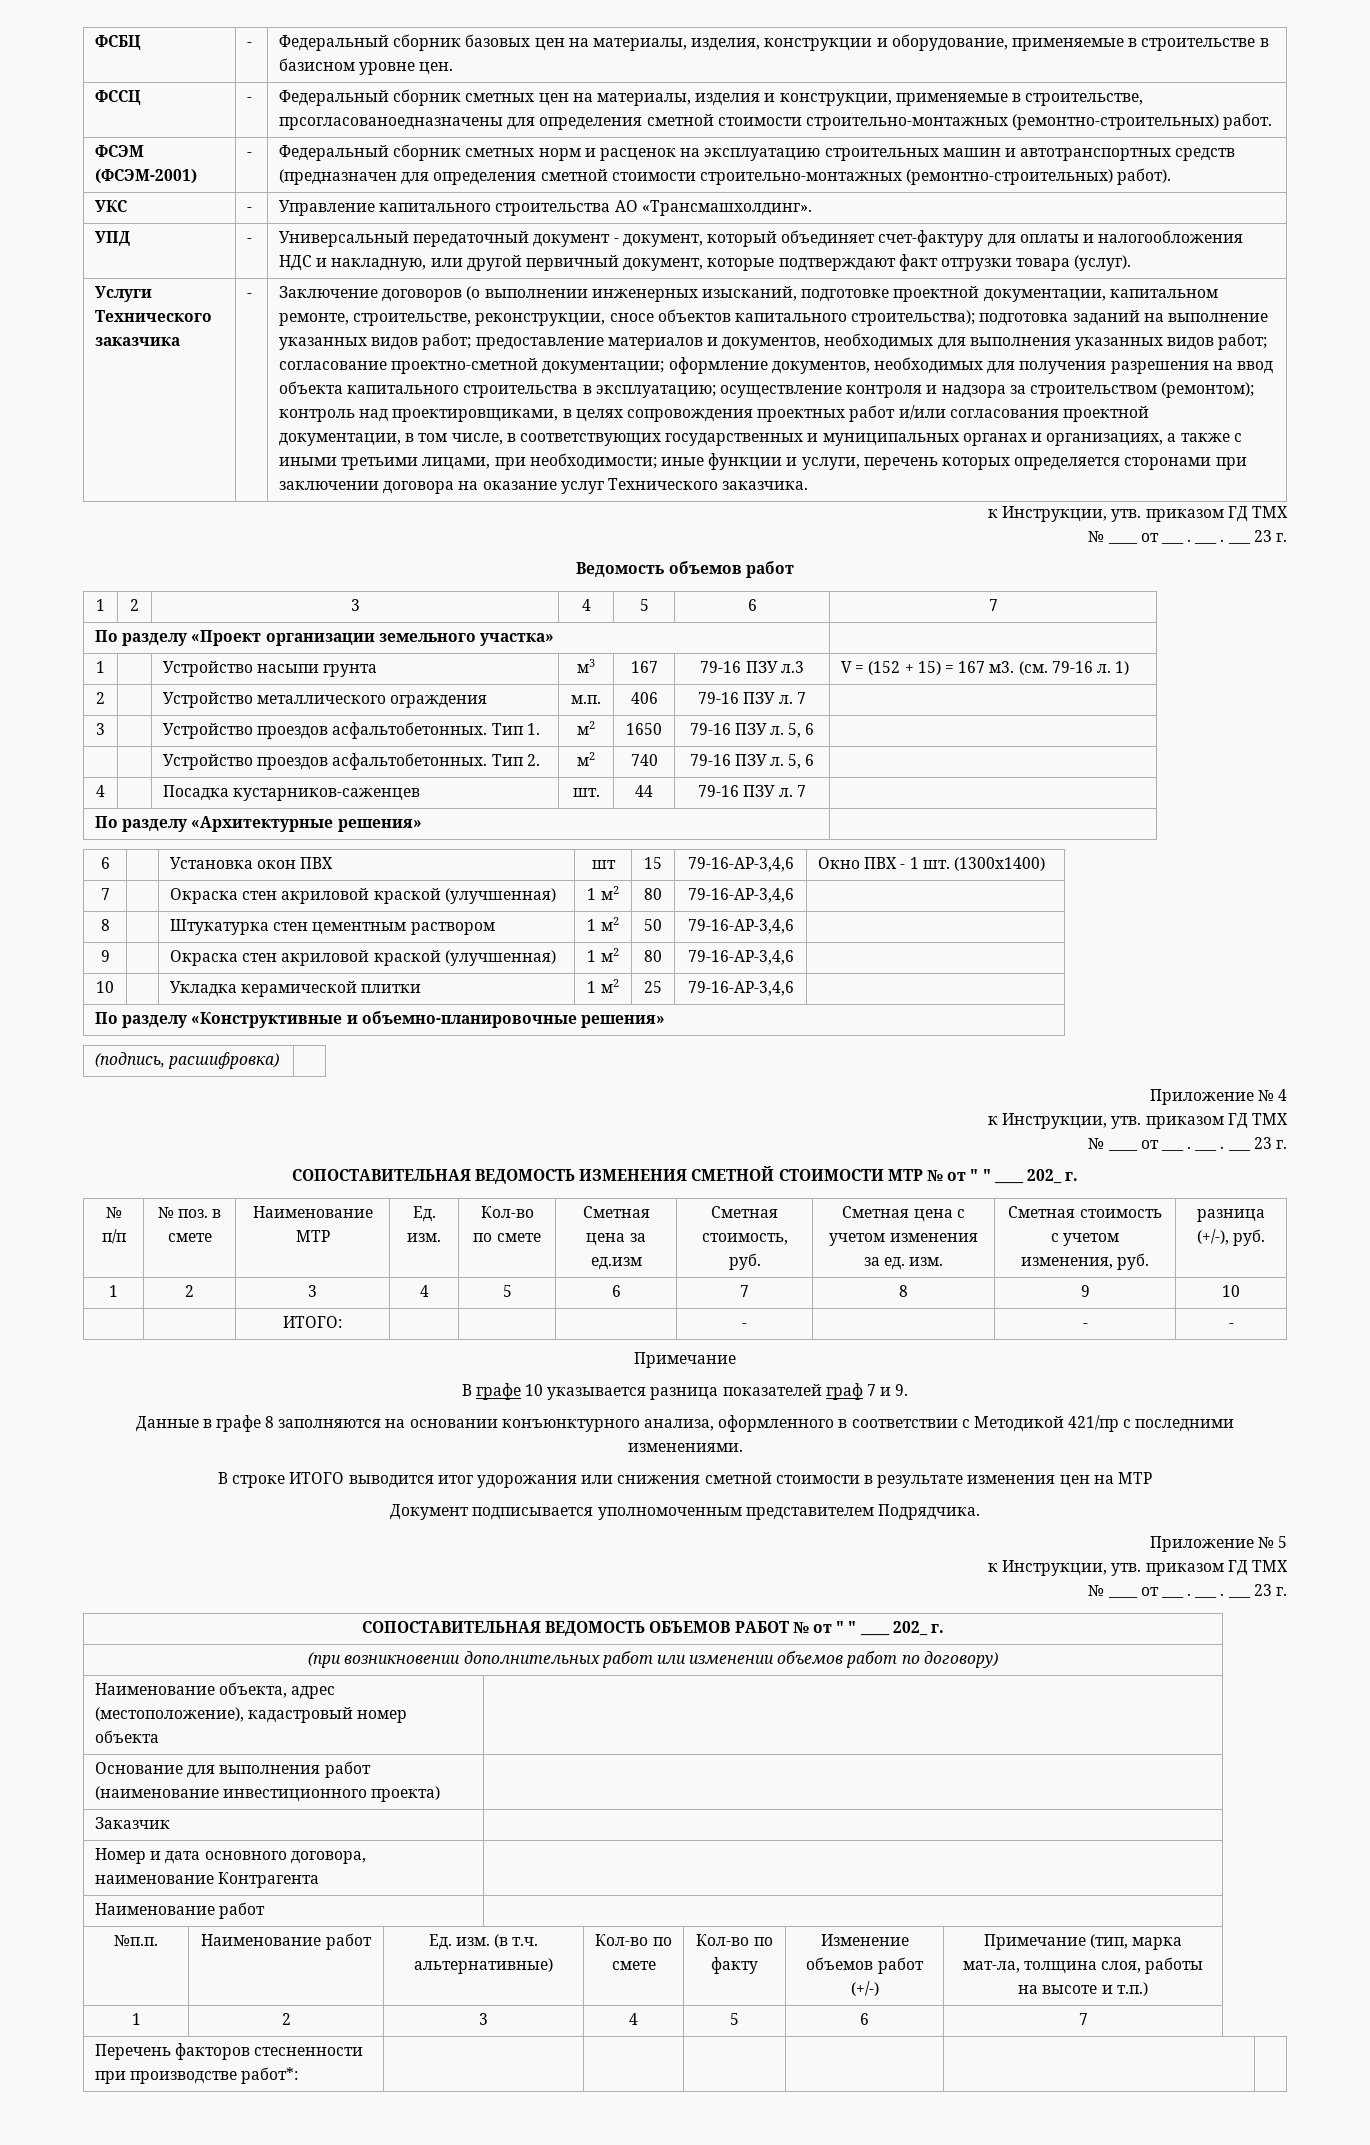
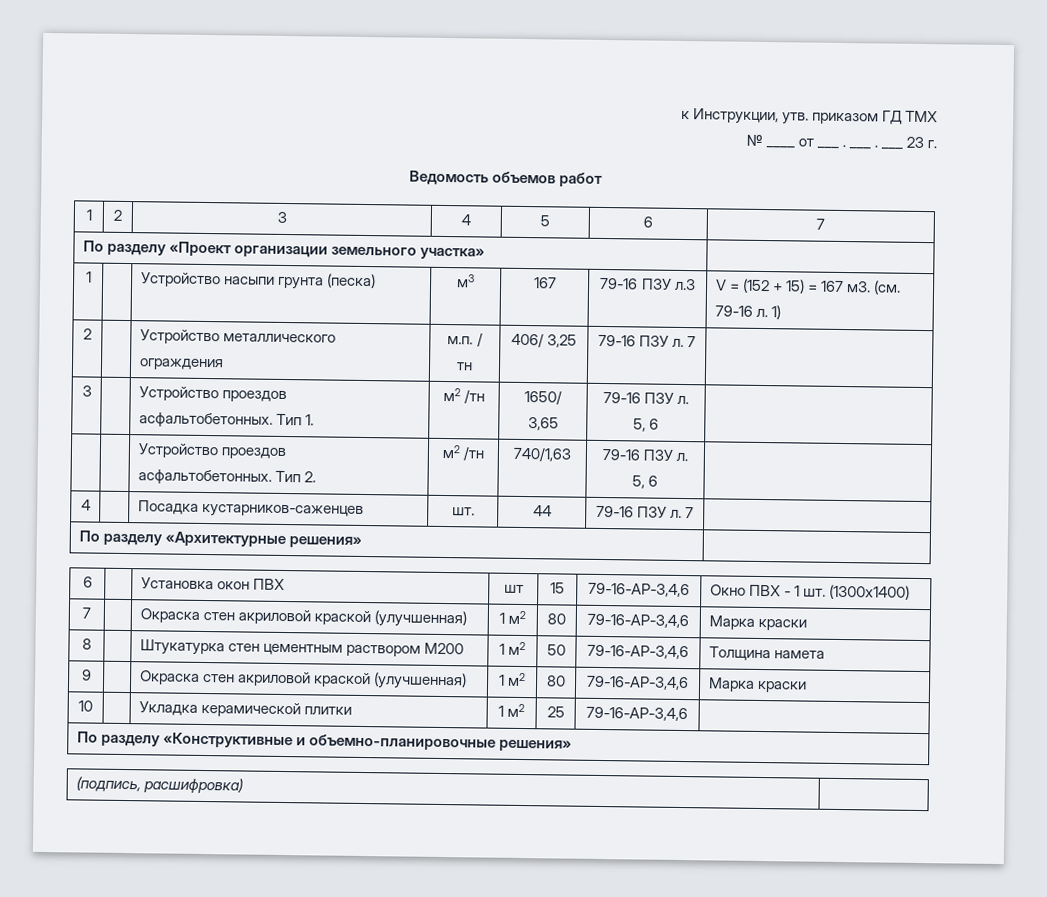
- ФСБЦ | - | Федеральный сборник базовых цен на материалы, изделия, конструкции и оборудование, применяемые в строительстве в базисном уровне цен.
- ФССЦ | - | Федеральный сборник сметных цен на материалы, изделия и конструкции, применяемые в строительстве, прсогласованоедназначены для определения сметной стоимости строительно-монтажных (ремонтно-строительных) работ.
- ФСЭМ (ФСЭМ-2001) | - | Федеральный сборник сметных норм и расценок на эксплуатацию строительных машин и автотранспортных средств (предназначен для определения сметной стоимости строительно-монтажных (ремонтно-строительных) работ).
- УКС | - | Управление капитального строительства АО «Трансмашхолдинг».
- УПД | - | Универсальный передаточный документ - документ, который объединяет счет-фактуру для оплаты и налогообложения НДС и накладную, или другой первичный документ, которые подтверждают факт отгрузки товара (услуг).
- Услуги Технического заказчика | - | Заключение договоров (о выполнении инженерных изысканий, подготовке проектной документации, капитальном ремонте, строительстве, реконструкции, сносе объектов капитального строительства); подготовка заданий на выполнение указанных видов работ; предоставление материалов и документов, необходимых для выполнения указанных видов работ; согласование проектно-сметной документации; оформление документов, необходимых для получения разрешения на ввод объекта капитального строительства в эксплуатацию; осуществление контроля и надзора за строительством (ремонтом); контроль над проектировщиками, в целях сопровождения проектных работ и/или согласования проектной документации, в том числе, в соответствующих государственных и муниципальных органах и организациях, а также с иными третьими лицами, при необходимости; иные функции и услуги, перечень которых определяется сторонами при заключении договора на оказание услуг Технического заказчика.
- 1 | | Устройство насыпи грунта | м3 | 167 | 79-16 ПЗУ л.3 | V = (152 + 15) = 167 м3. (см. 79-16 л. 1)
+ 1 | | Устройство насыпи грунта (песка) | м3 | 167 | 79-16 ПЗУ л.3 | V = (152 + 15) = 167 м3. (см. 79-16 л. 1)
- 2 | | Устройство металлического ограждения | м.п. | 406 | 79-16 ПЗУ л. 7 |
+ 2 | | Устройство металлического ограждения | м.п. / тн | 406/ 3,25 | 79-16 ПЗУ л. 7 |
- 3 | | Устройство проездов асфальтобетонных. Тип 1. | м2 | 1650 | 79-16 ПЗУ л. 5, 6 |
+ 3 | | Устройство проездов асфальтобетонных. Тип 1. | м2 /тн | 1650/ 3,65 | 79-16 ПЗУ л. 5, 6 |
- | | Устройство проездов асфальтобетонных. Тип 2. | м2 | 740 | 79-16 ПЗУ л. 5, 6 |
+ | | Устройство проездов асфальтобетонных. Тип 2. | м2 /тн | 740/1,63 | 79-16 ПЗУ л. 5, 6 |
- 7 | | Окраска стен акриловой краской (улучшенная) | 1 м2 | 80 | 79-16-АР-3,4,6 |
+ 7 | | Окраска стен акриловой краской (улучшенная) | 1 м2 | 80 | 79-16-АР-3,4,6 | Марка краски
- 8 | | Штукатурка стен цементным раствором | 1 м2 | 50 | 79-16-АР-3,4,6 |
+ 8 | | Штукатурка стен цементным раствором М200 | 1 м2 | 50 | 79-16-АР-3,4,6 | Толщина намета
- 9 | | Окраска стен акриловой краской (улучшенная) | 1 м2 | 80 | 79-16-АР-3,4,6 |
+ 9 | | Окраска стен акриловой краской (улучшенная) | 1 м2 | 80 | 79-16-АР-3,4,6 | Марка краски
- Приложение № 4
- к Инструкции, утв. приказом ГД ТМХ
- № ____ от ___ . ___ . ___ 23 г.
- СОПОСТАВИТЕЛЬНАЯ ВЕДОМОСТЬ ИЗМЕНЕНИЯ СМЕТНОЙ СТОИМОСТИ МТР № от " " ____ 202_ г.
- № п/п | № поз. в смете | Наименование МТР | Ед. изм. | Кол-во по смете | Сметная цена за ед.изм | Сметная стоимость, руб. | Сметная цена с учетом изменения за ед. изм. | Сметная стоимость с учетом изменения, руб. | разница (+/-), руб.
- 1 | 2 | 3 | 4 | 5 | 6 | 7 | 8 | 9 | 10
- | | ИТОГО: | | | | - | | - | -
- Примечание
- В графе 10 указывается разница показателей граф 7 и 9.
- Данные в графе 8 заполняются на основании конъюнктурного анализа, оформленного в соответствии с Методикой 421/пр с последними изменениями.
- В строке ИТОГО выводится итог удорожания или снижения сметной стоимости в результате изменения цен на МТР
- Документ подписывается уполномоченным представителем Подрядчика.
- Приложение № 5
- к Инструкции, утв. приказом ГД ТМХ
- № ____ от ___ . ___ . ___ 23 г.
- СОПОСТАВИТЕЛЬНАЯ ВЕДОМОСТЬ ОБЪЕМОВ РАБОТ № от " " ____ 202_ г.
- (при возникновении дополнительных работ или изменении объемов работ по договору)
- Наименование объекта, адрес (местоположение), кадастровый номер объекта |
- Основание для выполнения работ (наименование инвестиционного проекта) |
- Заказчик |
- Номер и дата основного договора, наименование Контрагента |
- Наименование работ |
- №п.п. | Наименование работ | Ед. изм. (в т.ч. альтернативные) | Кол-во по смете | Кол-во по факту | Изменение объемов работ (+/-) | Примечание (тип, марка мат-ла, толщина слоя, работы на высоте и т.п.)
- 1 | 2 | 3 | 4 | 5 | 6 | 7
- Перечень факторов стесненности при производстве работ*: | | | | | |

